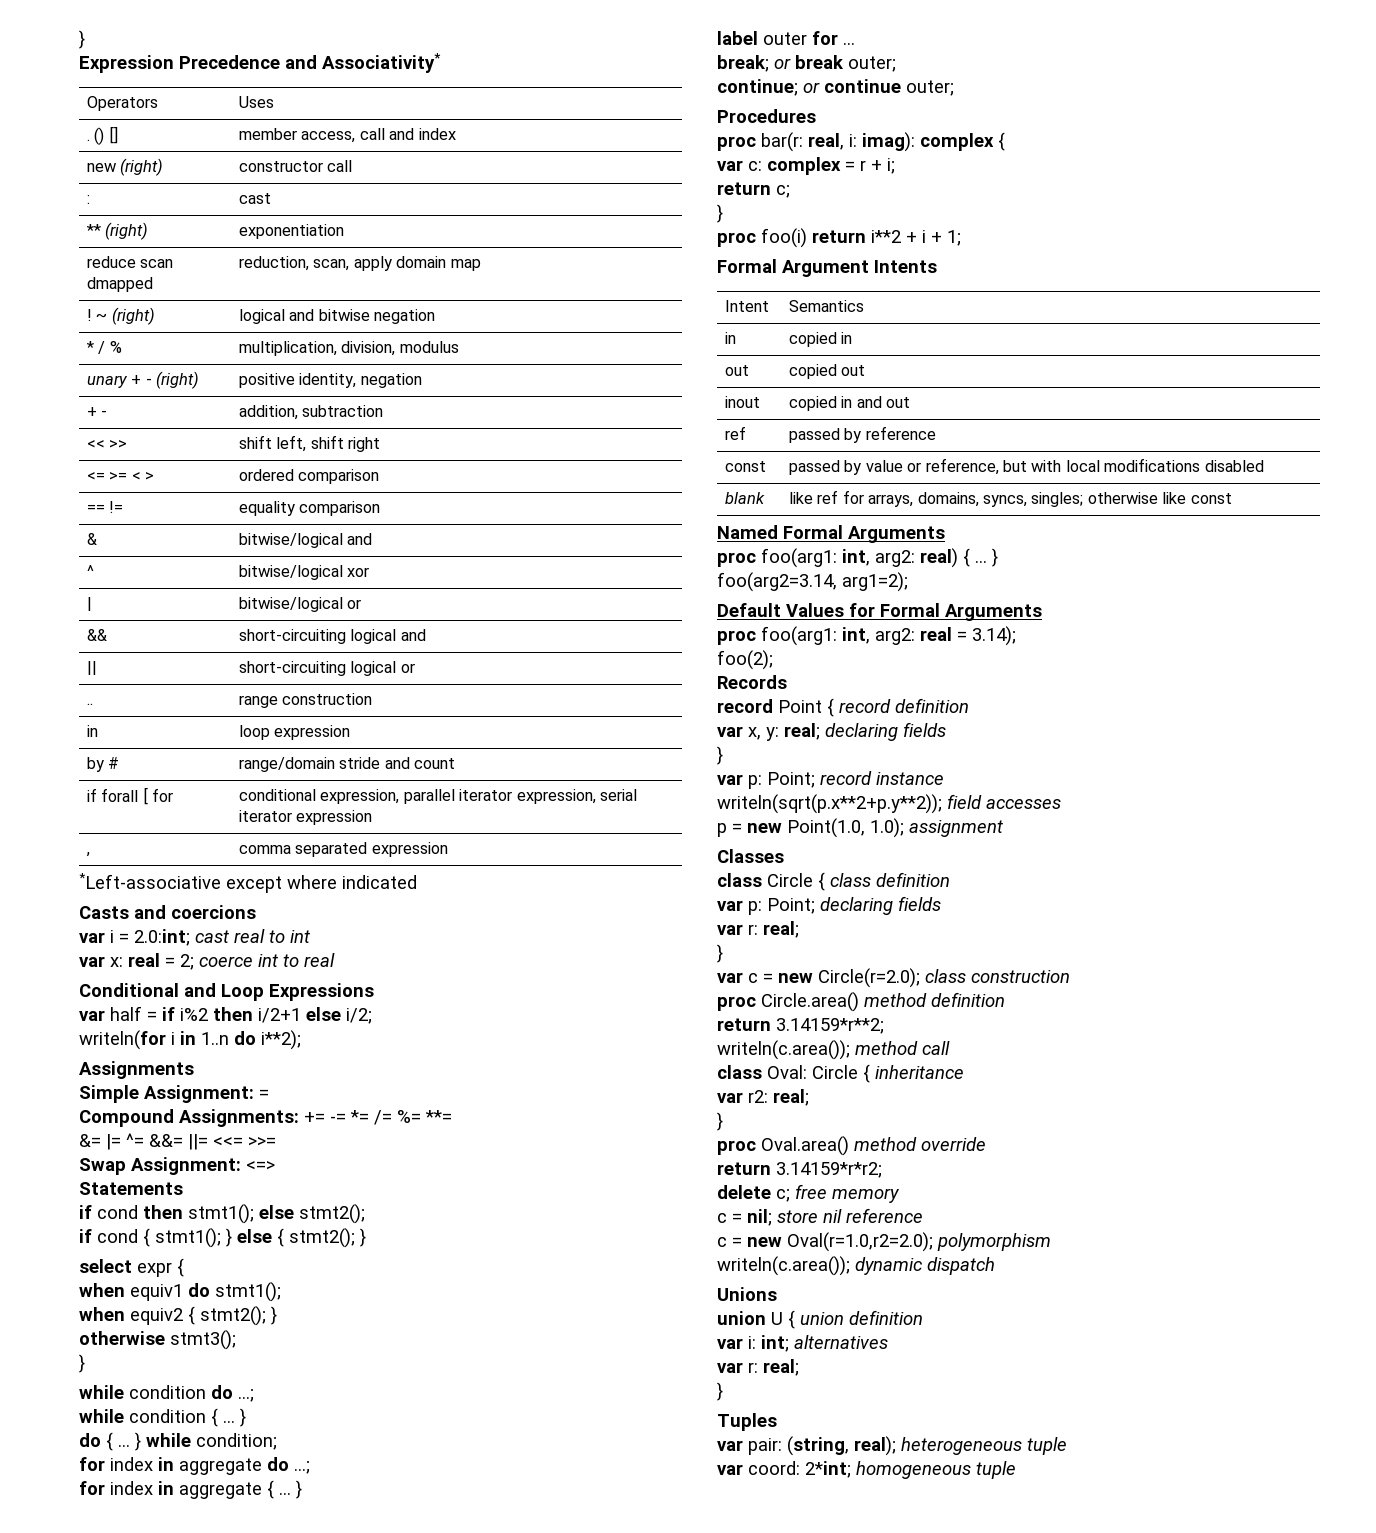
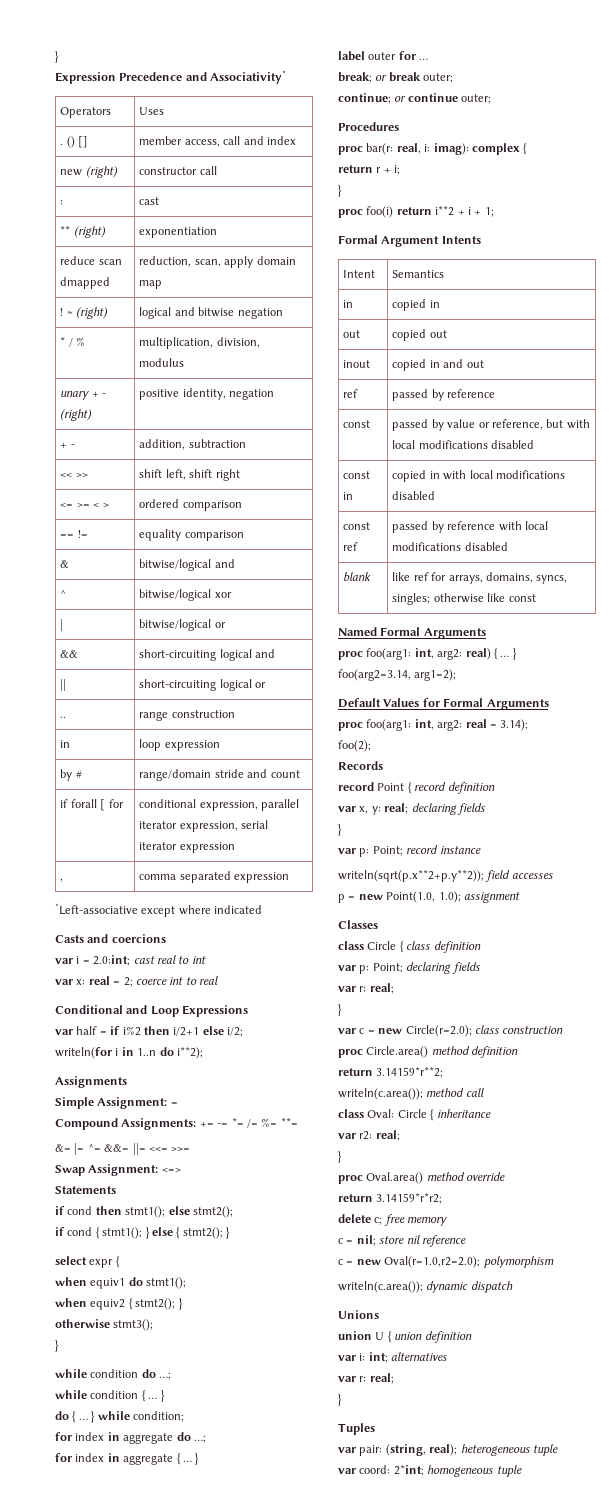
- var c: complex = r + i;
+ return r + i;
- return c;
+ const in | copied in with local modifications disabled
+ const ref | passed by reference with local modifications disabled

